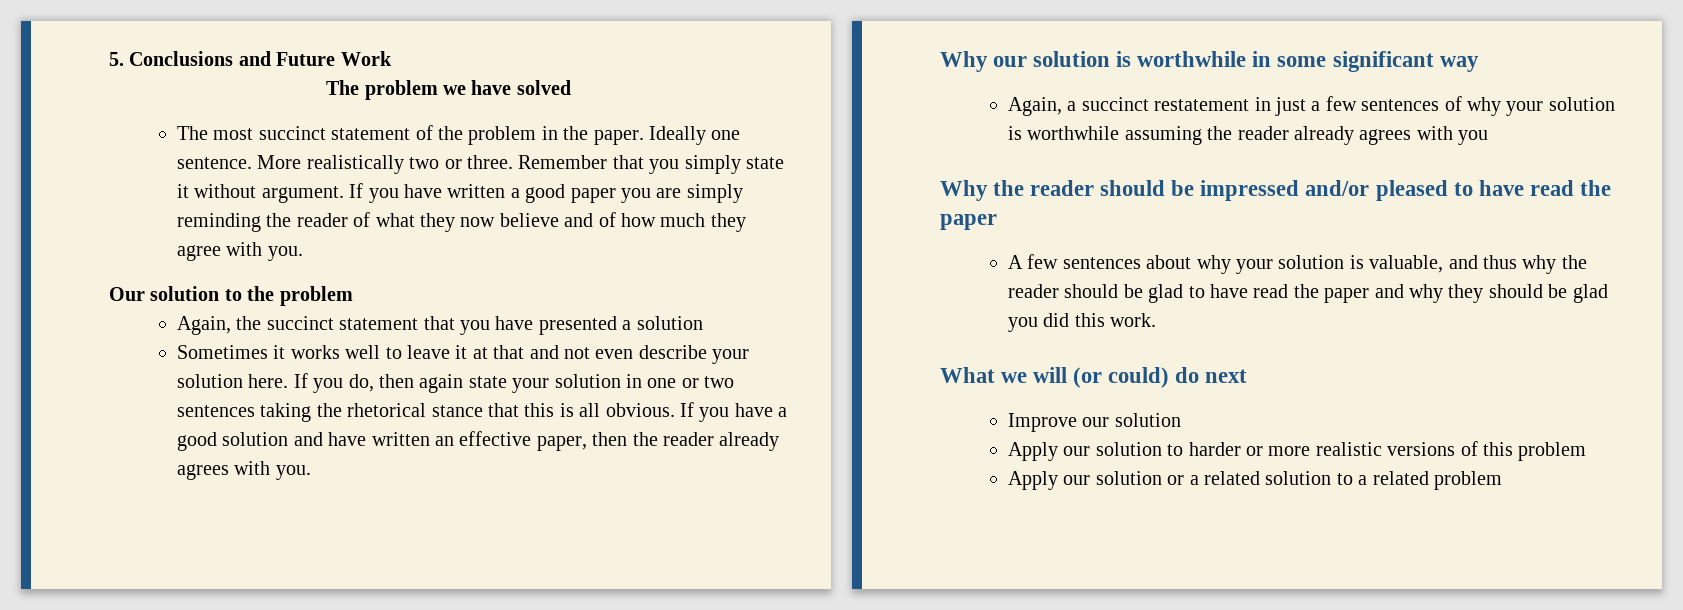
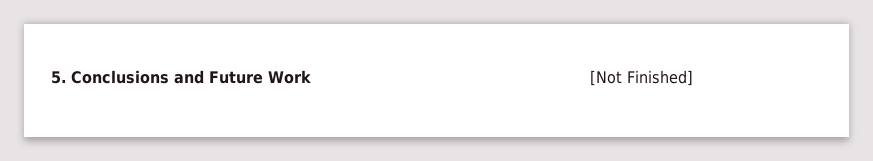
- The problem we have solved
- The most succinct statement of the problem in the paper. Ideally one sentence. More realistically two or three. Remember that you simply state it without argument. If you have written a good paper you are simply reminding the reader of what they now believe and of how much they agree with you.
- Our solution to the problem
- Again, the succinct statement that you have presented a solution
- Sometimes it works well to leave it at that and not even describe your solution here. If you do, then again state your solution in one or two sentences taking the rhetorical stance that this is all obvious. If you have a good solution and have written an effective paper, then the reader already agrees with you.
- Why our solution is worthwhile in some significant way
- Again, a succinct restatement in just a few sentences of why your solution is worthwhile assuming the reader already agrees with you
- Why the reader should be impressed and/or pleased to have read the paper
- A few sentences about why your solution is valuable, and thus why the reader should be glad to have read the paper and why they should be glad you did this work.
- What we will (or could) do next
- Improve our solution
- Apply our solution to harder or more realistic versions of this problem
- Apply our solution or a related solution to a related problem
+ [Not Finished]

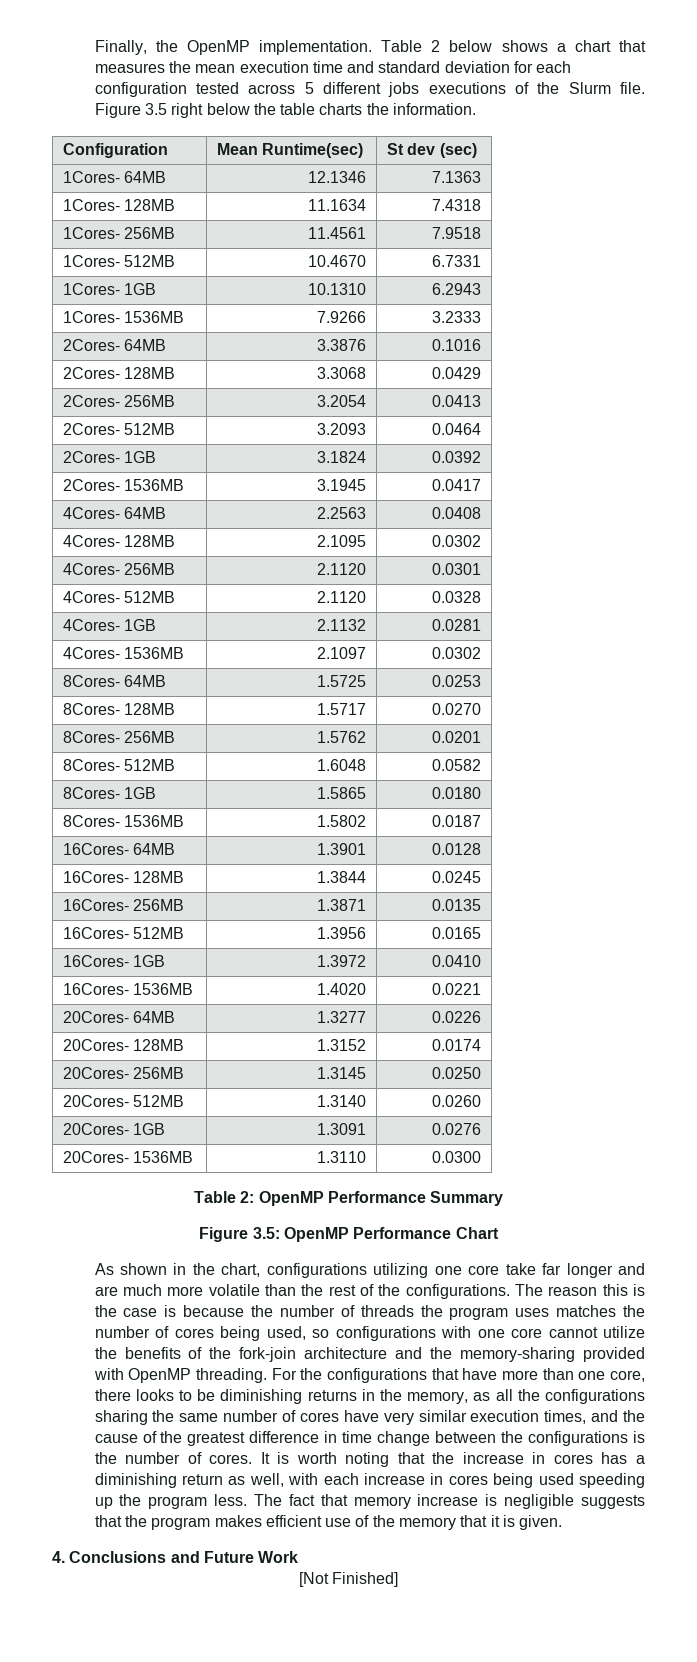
- 5. Conclusions and Future Work
+ Finally, the OpenMP implementation. Table 2 below shows a chart that measures the mean execution time and standard deviation for each configuration tested across 5 different jobs executions of the Slurm file. Figure 3.5 right below the table charts the information.
+ Configuration | Mean Runtime(sec) | St dev (sec)
+ 1Cores- 64MB | 12.1346 | 7.1363
+ 1Cores- 128MB | 11.1634 | 7.4318
+ 1Cores- 256MB | 11.4561 | 7.9518
+ 1Cores- 512MB | 10.4670 | 6.7331
+ 1Cores- 1GB | 10.1310 | 6.2943
+ 1Cores- 1536MB | 7.9266 | 3.2333
+ 2Cores- 64MB | 3.3876 | 0.1016
+ 2Cores- 128MB | 3.3068 | 0.0429
+ 2Cores- 256MB | 3.2054 | 0.0413
+ 2Cores- 512MB | 3.2093 | 0.0464
+ 2Cores- 1GB | 3.1824 | 0.0392
+ 2Cores- 1536MB | 3.1945 | 0.0417
+ 4Cores- 64MB | 2.2563 | 0.0408
+ 4Cores- 128MB | 2.1095 | 0.0302
+ 4Cores- 256MB | 2.1120 | 0.0301
+ 4Cores- 512MB | 2.1120 | 0.0328
+ 4Cores- 1GB | 2.1132 | 0.0281
+ 4Cores- 1536MB | 2.1097 | 0.0302
+ 8Cores- 64MB | 1.5725 | 0.0253
+ 8Cores- 128MB | 1.5717 | 0.0270
+ 8Cores- 256MB | 1.5762 | 0.0201
+ 8Cores- 512MB | 1.6048 | 0.0582
+ 8Cores- 1GB | 1.5865 | 0.0180
+ 8Cores- 1536MB | 1.5802 | 0.0187
+ 16Cores- 64MB | 1.3901 | 0.0128
+ 16Cores- 128MB | 1.3844 | 0.0245
+ 16Cores- 256MB | 1.3871 | 0.0135
+ 16Cores- 512MB | 1.3956 | 0.0165
+ 16Cores- 1GB | 1.3972 | 0.0410
+ 16Cores- 1536MB | 1.4020 | 0.0221
+ 20Cores- 64MB | 1.3277 | 0.0226
+ 20Cores- 128MB | 1.3152 | 0.0174
+ 20Cores- 256MB | 1.3145 | 0.0250
+ 20Cores- 512MB | 1.3140 | 0.0260
+ 20Cores- 1GB | 1.3091 | 0.0276
+ 20Cores- 1536MB | 1.3110 | 0.0300
+ Table 2: OpenMP Performance Summary
+ Figure 3.5: OpenMP Performance Chart
+ As shown in the chart, configurations utilizing one core take far longer and are much more volatile than the rest of the configurations. The reason this is the case is because the number of threads the program uses matches the number of cores being used, so configurations with one core cannot utilize the benefits of the fork-join architecture and the memory-sharing provided with OpenMP threading. For the configurations that have more than one core, there looks to be diminishing returns in the memory, as all the configurations sharing the same number of cores have very similar execution times, and the cause of the greatest difference in time change between the configurations is the number of cores. It is worth noting that the increase in cores has a diminishing return as well, with each increase in cores being used speeding up the program less. The fact that memory increase is negligible suggests that the program makes efficient use of the memory that it is given.
+ 4. Conclusions and Future Work

